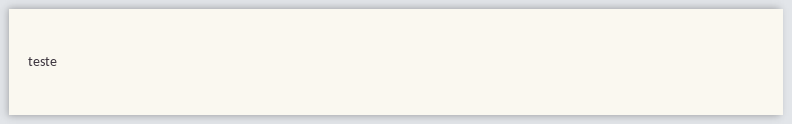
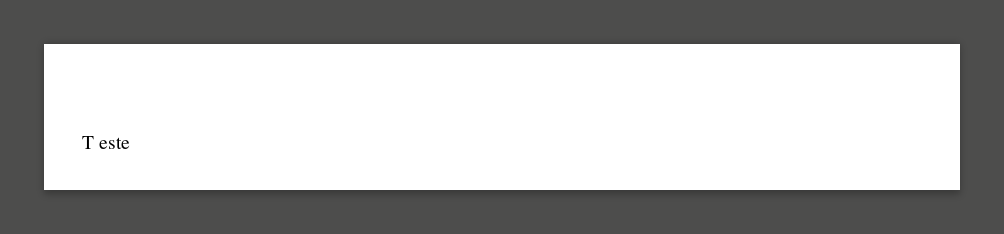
- teste
+ T este

